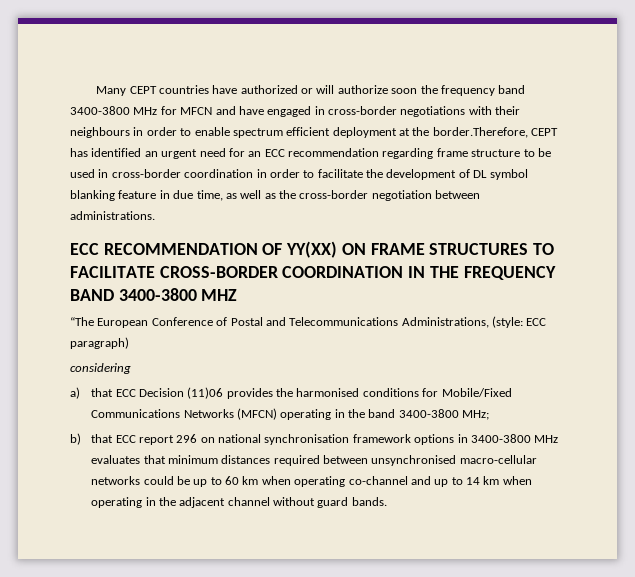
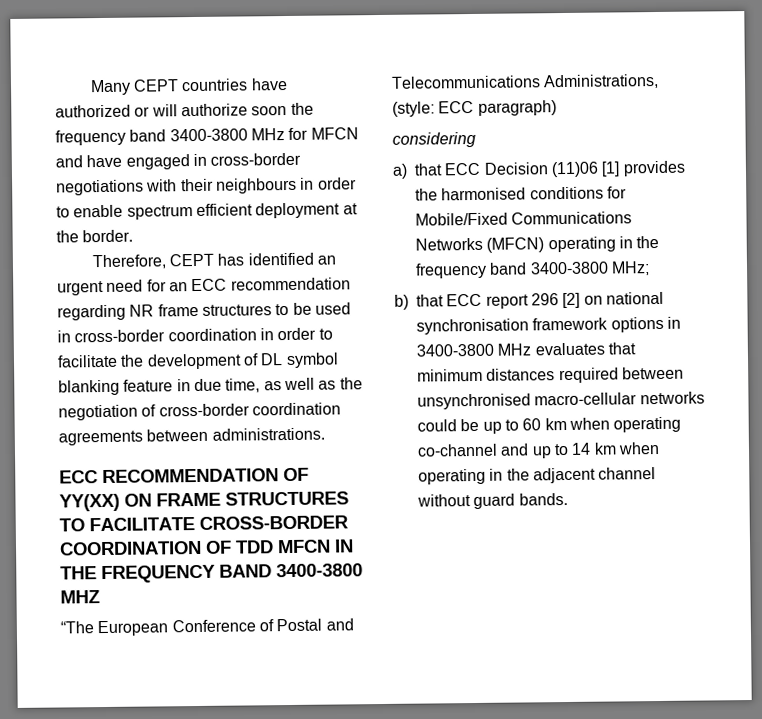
- Many CEPT countries have authorized or will authorize soon the frequency band 3400-3800 MHz for MFCN and have engaged in cross-border negotiations with their neighbours in order to enable spectrum efficient deployment at the border.Therefore, CEPT has identified an urgent need for an ECC recommendation regarding frame structure to be used in cross-border coordination in order to facilitate the development of DL symbol blanking feature in due time, as well as the cross-border negotiation between administrations.
+ Many CEPT countries have authorized or will authorize soon the frequency band 3400-3800 MHz for MFCN and have engaged in cross-border negotiations with their neighbours in order to enable spectrum efficient deployment at the border.
+ Therefore, CEPT has identified an urgent need for an ECC recommendation regarding NR frame structures to be used in cross-border coordination in order to facilitate the development of DL symbol blanking feature in due time, as well as the negotiation of cross-border coordination agreements between administrations.
- ECC RECOMMENDATION OF YY(XX) ON FRAME STRUCTURES TO FACILITATE CROSS-BORDER COORDINATION IN THE FREQUENCY BAND 3400-3800 MHZ
+ ECC RECOMMENDATION OF YY(XX) ON FRAME STRUCTURES TO FACILITATE CROSS-BORDER COORDINATION OF TDD MFCN IN THE FREQUENCY BAND 3400-3800 MHZ
- a) that ECC Decision (11)06 provides the harmonised conditions for Mobile/Fixed Communications Networks (MFCN) operating in the band 3400-3800 MHz;
+ a) that ECC Decision (11)06 [1] provides the harmonised conditions for Mobile/Fixed Communications Networks (MFCN) operating in the frequency band 3400-3800 MHz;
- b) that ECC report 296 on national synchronisation framework options in 3400-3800 MHz evaluates that minimum distances required between unsynchronised macro-cellular networks could be up to 60 km when operating co-channel and up to 14 km when operating in the adjacent channel without guard bands.
+ b) that ECC report 296 [2] on national synchronisation framework options in 3400-3800 MHz evaluates that minimum distances required between unsynchronised macro-cellular networks could be up to 60 km when operating co-channel and up to 14 km when operating in the adjacent channel without guard bands.

